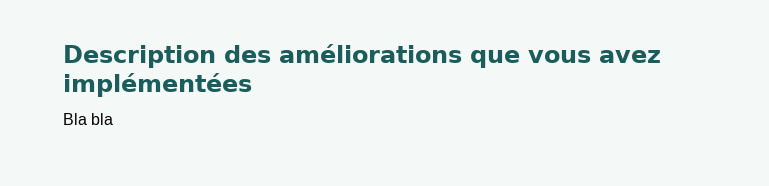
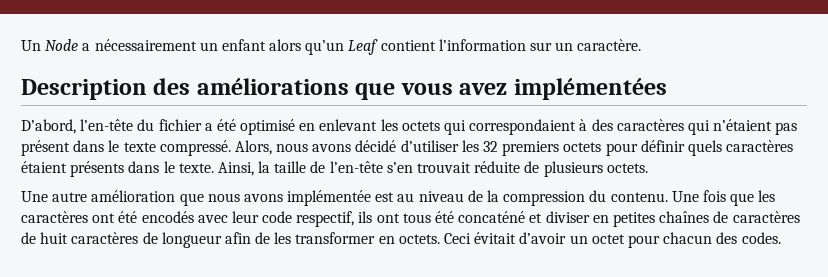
+ Un Node a nécessairement un enfant alors qu’un Leaf contient l’information sur un caractère.
- Bla bla
+ D’abord, l’en-tête du fichier a été optimisé en enlevant les octets qui correspondaient à des caractères qui n’étaient pas présent dans le texte compressé. Alors, nous avons décidé d’utiliser les 32 premiers octets pour définir quels caractères étaient présents dans le texte. Ainsi, la taille de l’en-tête s’en trouvait réduite de plusieurs octets.
+ Une autre amélioration que nous avons implémentée est au niveau de la compression du contenu. Une fois que les caractères ont été encodés avec leur code respectif, ils ont tous été concaténé et diviser en petites chaînes de caractères de huit caractères de longueur afin de les transformer en octets. Ceci évitait d’avoir un octet pour chacun des codes.

